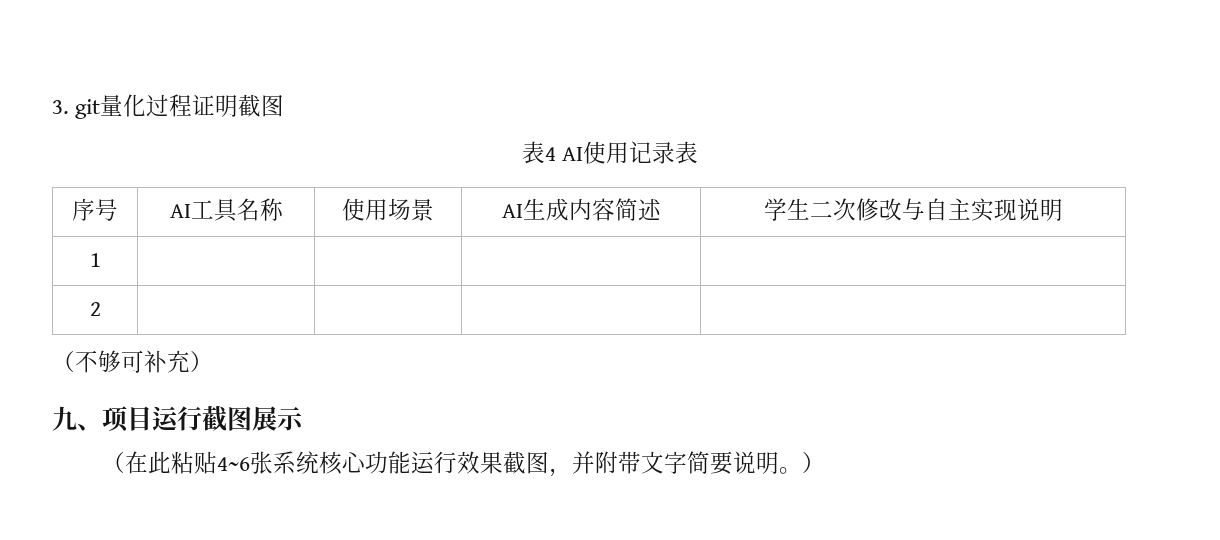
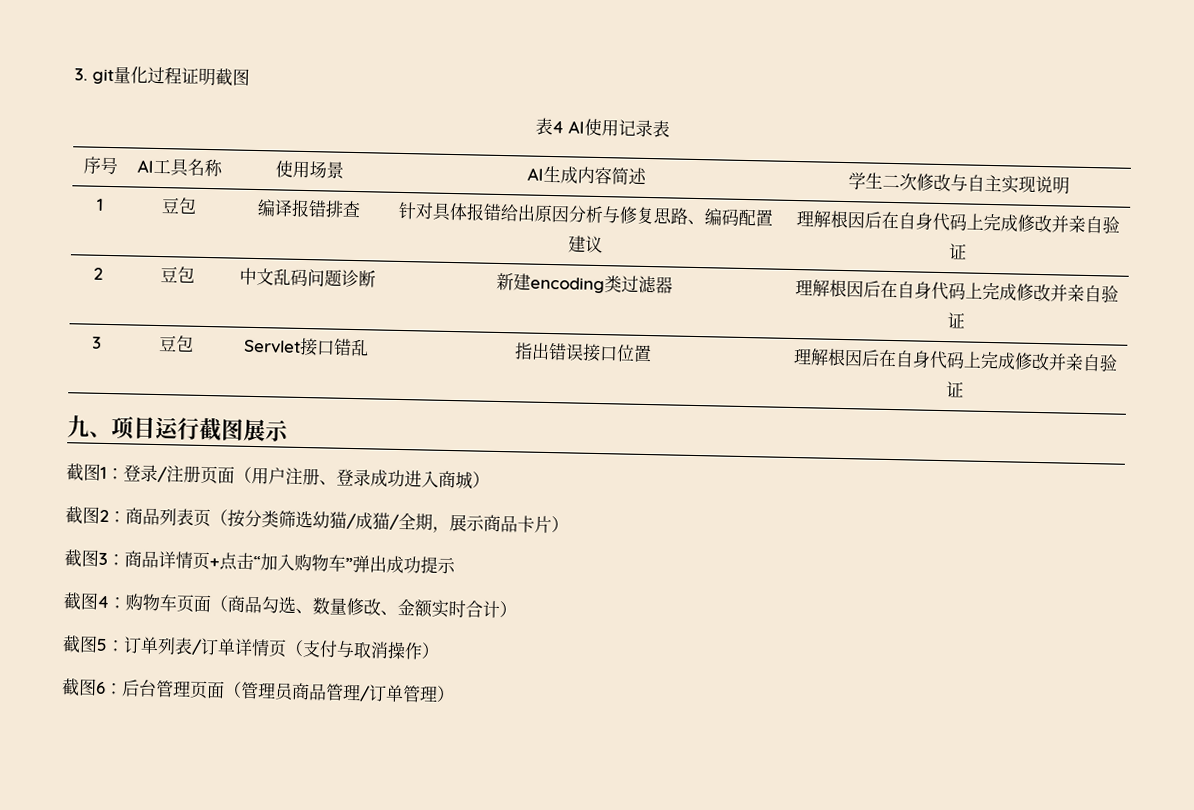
- 1 | | | |
- 2 | | | |
- （不够可补充）
+ 1 | 豆包 | 编译报错排查 | 针对具体报错给出原因分析与修复思路、编码配置建议 | 理解根因后在自身代码上完成修改并亲自验证
+ 2 | 豆包 | 中文乱码问题诊断 | 新建encoding类过滤器 | 理解根因后在自身代码上完成修改并亲自验证
+ 3 | 豆包 | Servlet接口错乱 | 指出错误接口位置 | 理解根因后在自身代码上完成修改并亲自验证
- （在此粘贴4~6张系统核心功能运行效果截图，并附带文字简要说明。）
+ 截图1：登录/注册页面（用户注册、登录成功进入商城）
+ 截图2：商品列表页（按分类筛选幼猫/成猫/全期，展示商品卡片）
+ 截图3：商品详情页+点击“加入购物车”弹出成功提示
+ 截图4：购物车页面（商品勾选、数量修改、金额实时合计）
+ 截图5：订单列表/订单详情页（支付与取消操作）
+ 截图6：后台管理页面（管理员商品管理/订单管理）

